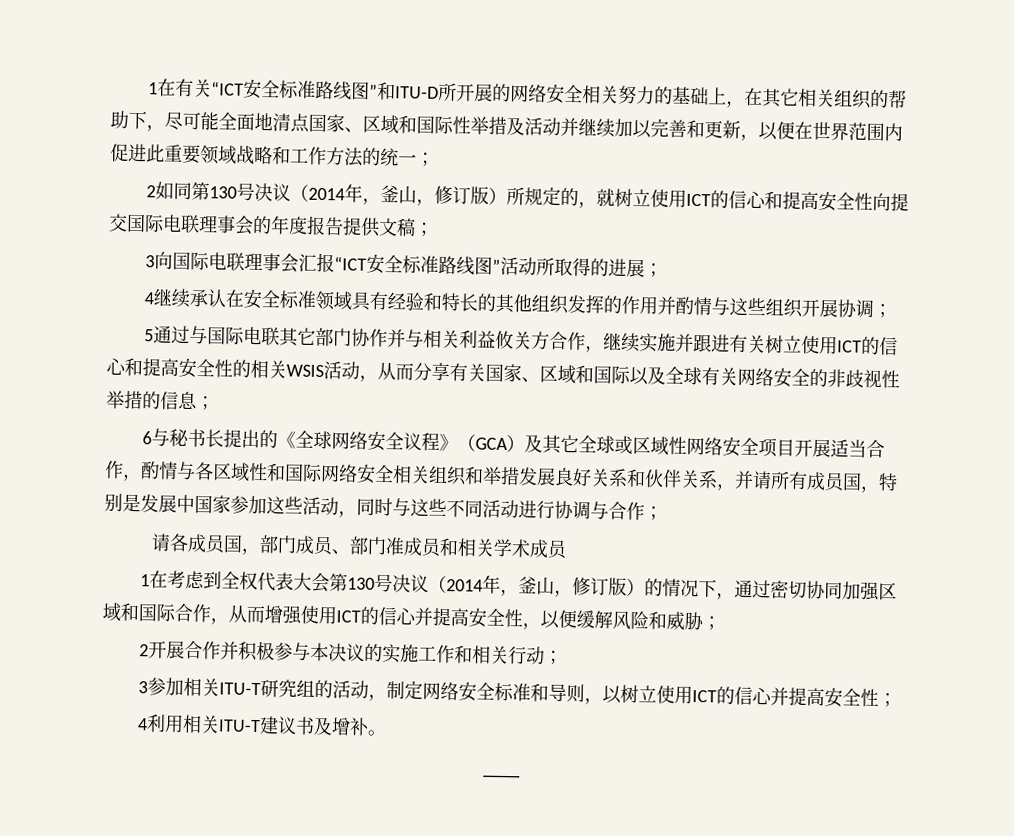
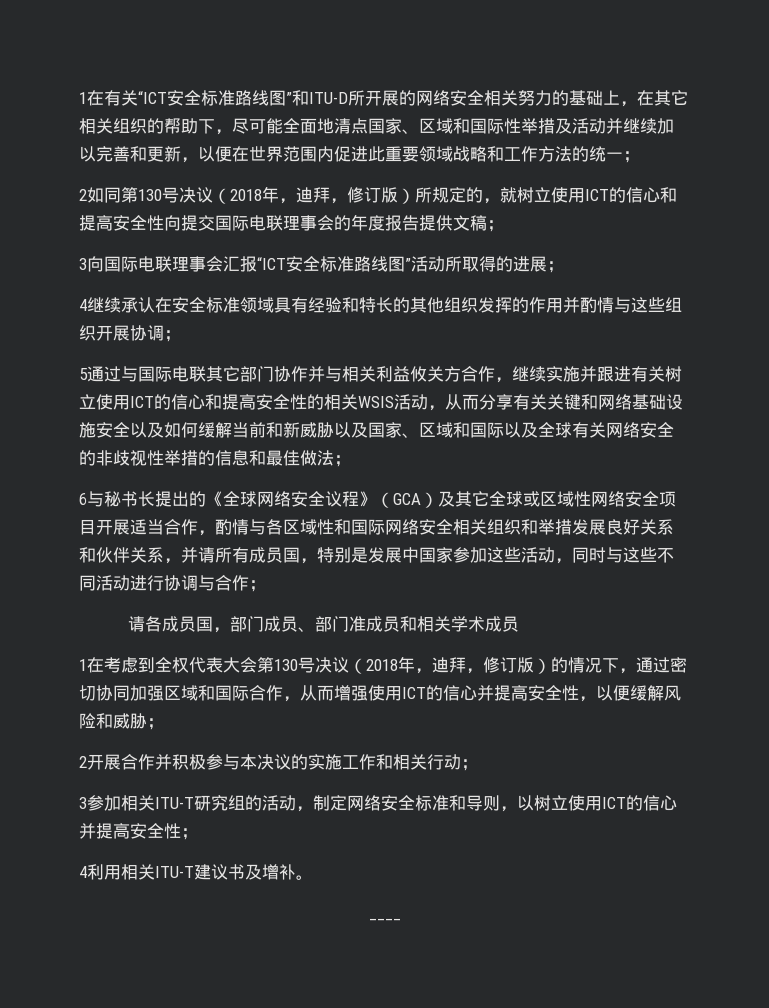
- 2如同第130号决议（2014年，釜山，修订版）所规定的，就树立使用ICT的信心和提高安全性向提交国际电联理事会的年度报告提供文稿；
+ 2如同第130号决议（2018年，迪拜，修订版）所规定的，就树立使用ICT的信心和提高安全性向提交国际电联理事会的年度报告提供文稿；
- 5通过与国际电联其它部门协作并与相关利益攸关方合作，继续实施并跟进有关树立使用ICT的信心和提高安全性的相关WSIS活动，从而分享有关国家、区域和国际以及全球有关网络安全的非歧视性举措的信息；
+ 5通过与国际电联其它部门协作并与相关利益攸关方合作，继续实施并跟进有关树立使用ICT的信心和提高安全性的相关WSIS活动，从而分享有关关键和网络基础设施安全以及如何缓解当前和新威胁以及国家、区域和国际以及全球有关网络安全的非歧视性举措的信息和最佳做法；
- 1在考虑到全权代表大会第130号决议（2014年，釜山，修订版）的情况下，通过密切协同加强区域和国际合作，从而增强使用ICT的信心并提高安全性，以便缓解风险和威胁；
+ 1在考虑到全权代表大会第130号决议（2018年，迪拜，修订版）的情况下，通过密切协同加强区域和国际合作，从而增强使用ICT的信心并提高安全性，以便缓解风险和威胁；

